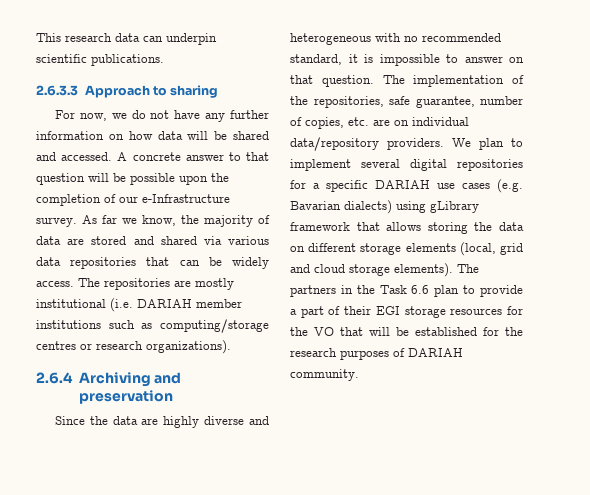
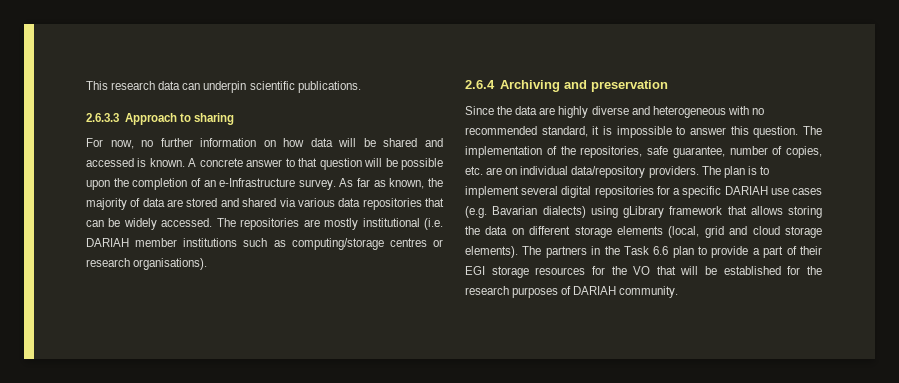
- For now, we do not have any further information on how data will be shared and accessed.
+ For now, no further information on how data will be shared and accessed is known.
- A concrete answer to that question will be possible upon the completion of our e-Infrastructure survey.
+ A concrete answer to that question will be possible upon the completion of an e-Infrastructure survey.
- As far we know, the majority of data are stored and shared via various data repositories that can be widely access.
+ As far as known, the majority of data are stored and shared via various data repositories that can be widely accessed.
- The repositories are mostly institutional (i.e. DARIAH member institutions such as computing/storage centres or research organizations).
+ The repositories are mostly institutional (i.e. DARIAH member institutions such as computing/storage centres or research organisations).
- Since the data are highly diverse and heterogeneous with no recommended standard, it is impossible to answer on that question.
+ Since the data are highly diverse and heterogeneous with no recommended standard, it is impossible to answer this question.
- We plan to implement several digital repositories for a specific DARIAH use cases (e.g. Bavarian dialects) using gLibrary framework that allows storing the data on different storage elements (local, grid and cloud storage elements).
+ The plan is to implement several digital repositories for a specific DARIAH use cases (e.g. Bavarian dialects) using gLibrary framework that allows storing the data on different storage elements (local, grid and cloud storage elements).

